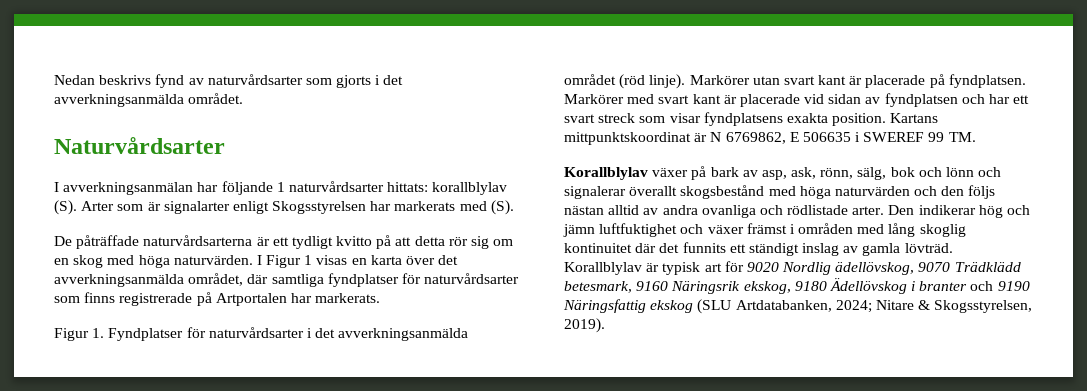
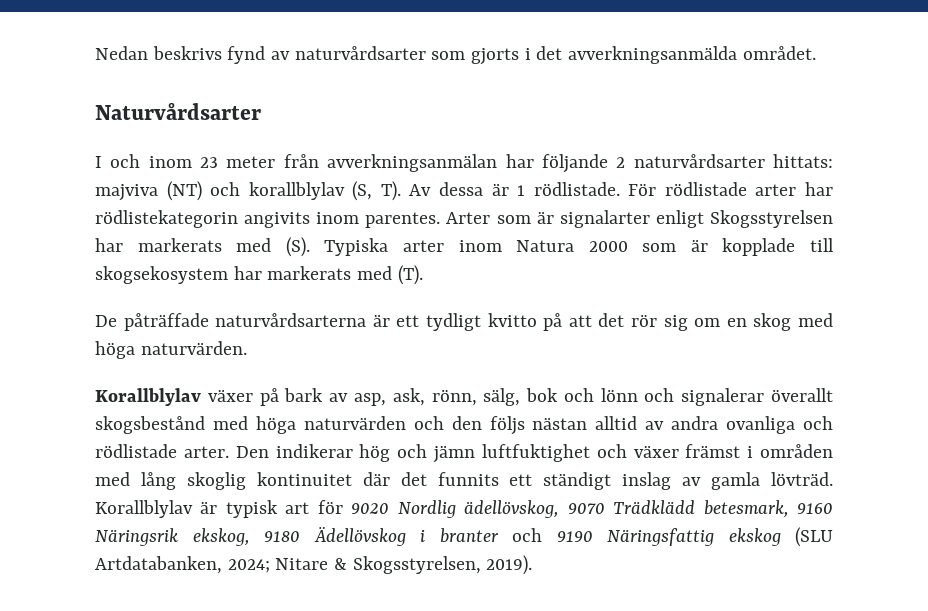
- I avverkningsanmälan har följande 1 naturvårdsarter hittats: korallblylav (S). Arter som är signalarter enligt Skogsstyrelsen har markerats med (S).
+ I och inom 23 meter från avverkningsanmälan har följande 2 naturvårdsarter hittats: majviva (NT) och korallblylav (S, T). Av dessa är 1 rödlistade. För rödlistade arter har rödlistekategorin angivits inom parentes. Arter som är signalarter enligt Skogsstyrelsen har markerats med (S). Typiska arter inom Natura 2000 som är kopplade till skogsekosystem har markerats med (T).
- De påträffade naturvårdsarterna är ett tydligt kvitto på att detta rör sig om en skog med höga naturvärden. I Figur 1 visas en karta över det avverkningsanmälda området, där samtliga fyndplatser för naturvårdsarter som finns registrerade på Artportalen har markerats.
- Figur 1. Fyndplatser för naturvårdsarter i det avverkningsanmälda området (röd linje). Markörer utan svart kant är placerade på fyndplatsen. Markörer med svart kant är placerade vid sidan av fyndplatsen och har ett svart streck som visar fyndplatsens exakta position. Kartans mittpunktskoordinat är N 6769862, E 506635 i SWEREF 99 TM.
+ De påträffade naturvårdsarterna är ett tydligt kvitto på att det rör sig om en skog med höga naturvärden.

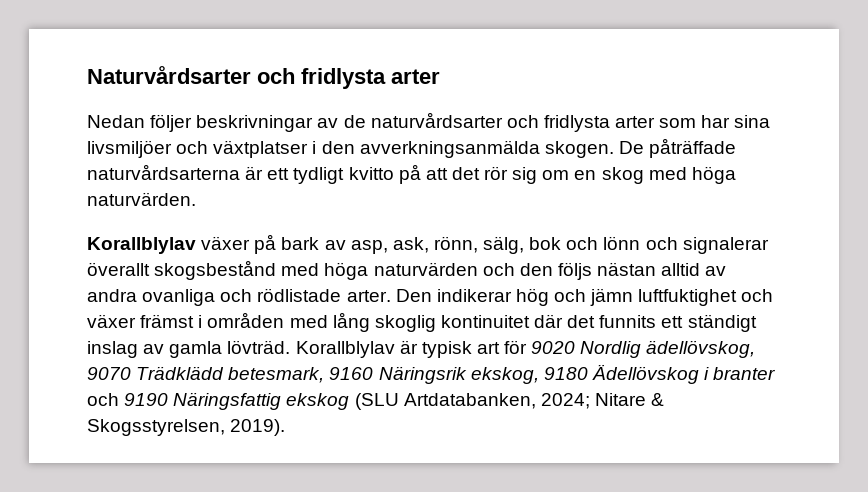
- Nedan beskrivs fynd av naturvårdsarter som gjorts i det avverkningsanmälda området.
- Naturvårdsarter
- I och inom 23 meter från avverkningsanmälan har följande 2 naturvårdsarter hittats: majviva (NT) och korallblylav (S, T). Av dessa är 1 rödlistade. För rödlistade arter har rödlistekategorin angivits inom parentes. Arter som är signalarter enligt Skogsstyrelsen har markerats med (S). Typiska arter inom Natura 2000 som är kopplade till skogsekosystem har markerats med (T).
- De påträffade naturvårdsarterna är ett tydligt kvitto på att det rör sig om en skog med höga naturvärden.
+ Naturvårdsarter och fridlysta arter
+ Nedan följer beskrivningar av de naturvårdsarter och fridlysta arter som har sina livsmiljöer och växtplatser i den avverkningsanmälda skogen. De påträffade naturvårdsarterna är ett tydligt kvitto på att det rör sig om en skog med höga naturvärden.

